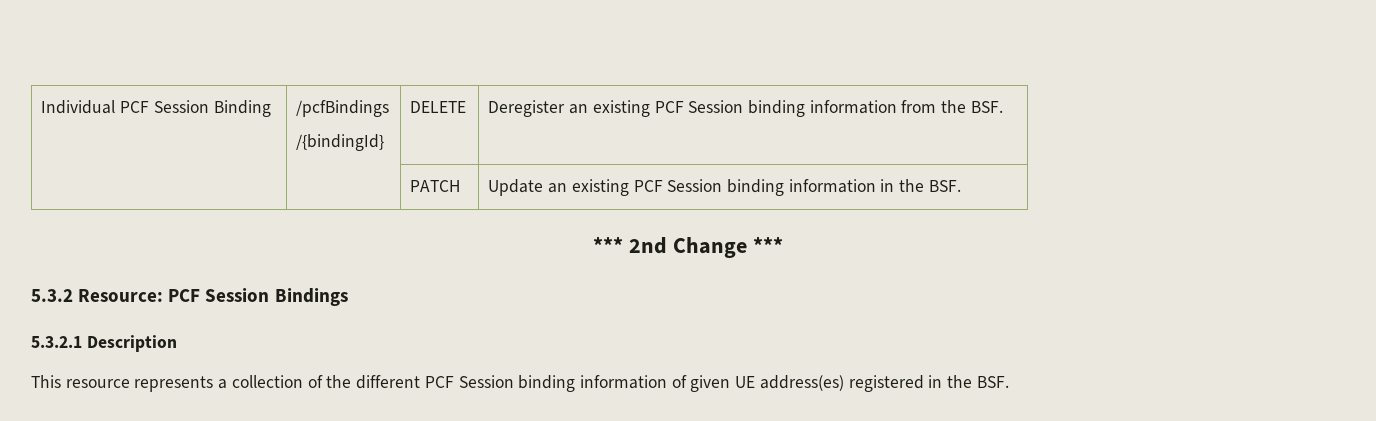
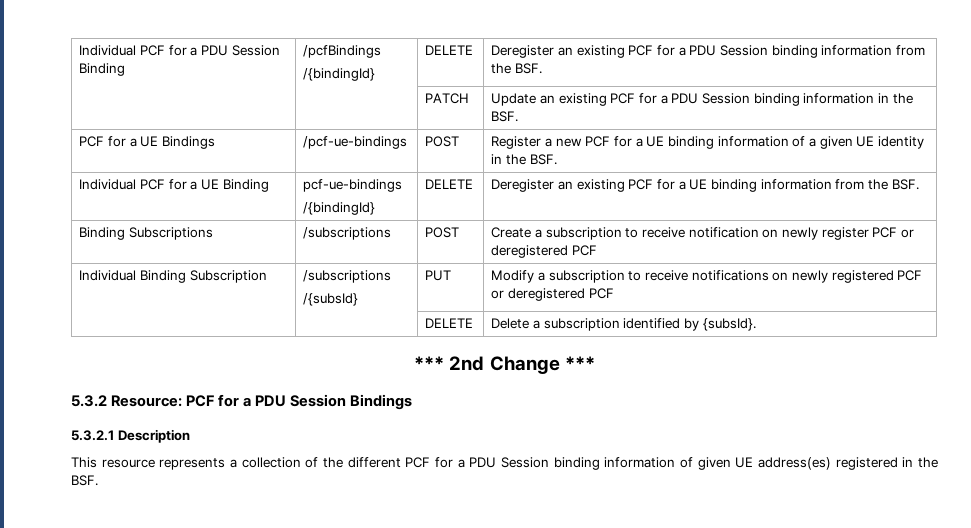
- Individual PCF Session Binding | /pcfBindings
- /{bindingId} | DELETE | Deregister an existing PCF Session binding information from the BSF.
+ Individual PCF for a PDU Session Binding | /pcfBindings
+ /{bindingId} | DELETE | Deregister an existing PCF for a PDU Session binding information from the BSF.
- | | PATCH | Update an existing PCF Session binding information in the BSF.
+ | | PATCH | Update an existing PCF for a PDU Session binding information in the BSF.
+ PCF for a UE Bindings | /pcf-ue-bindings | POST | Register a new PCF for a UE binding information of a given UE identity in the BSF.
+ Individual PCF for a UE Binding | pcf-ue-bindings
+ /{bindingId} | DELETE | Deregister an existing PCF for a UE binding information from the BSF.
+ Binding Subscriptions | /subscriptions | POST | Create a subscription to receive notification on newly register PCF or deregistered PCF
+ Individual Binding Subscription | /subscriptions
+ /{subsId} | PUT | Modify a subscription to receive notifications on newly registered PCF or deregistered PCF
+ | | DELETE | Delete a subscription identified by {subsId}.
- 5.3.2 Resource: PCF Session Bindings
+ 5.3.2 Resource: PCF for a PDU Session Bindings
- This resource represents a collection of the different PCF Session binding information of given UE address(es) registered in the BSF.
+ This resource represents a collection of the different PCF for a PDU Session binding information of given UE address(es) registered in the BSF.

